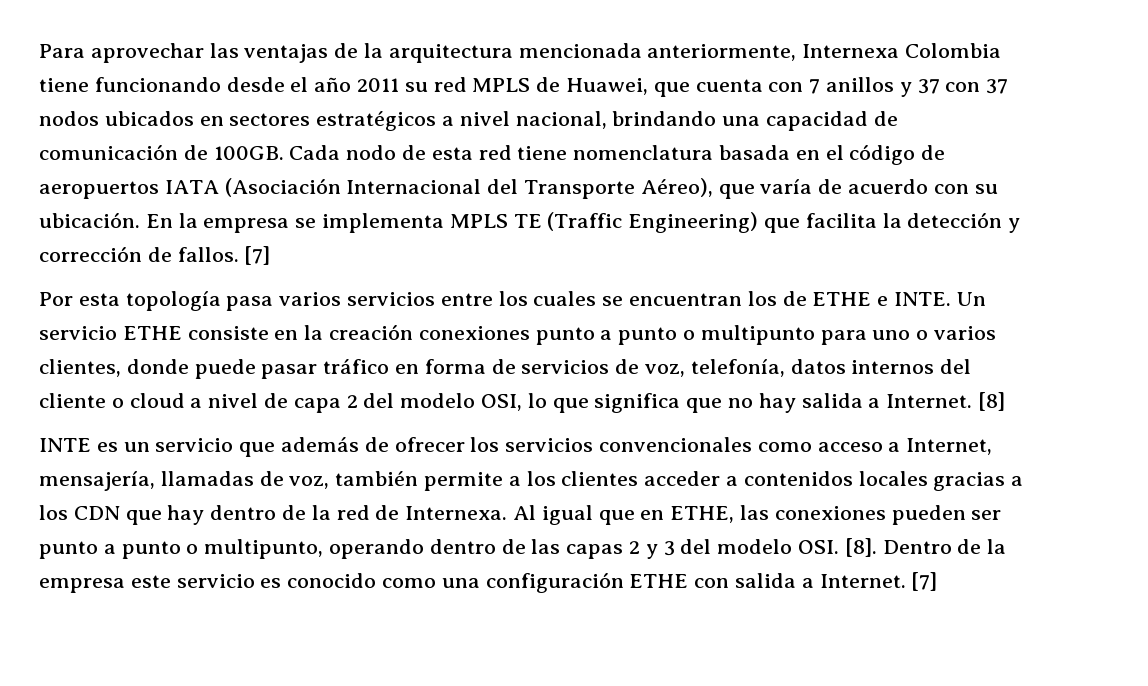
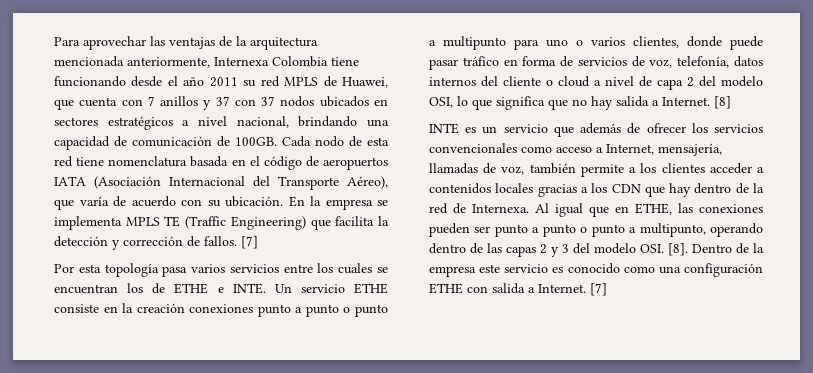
- Un servicio ETHE consiste en la creación conexiones punto a punto o multipunto para uno o varios clientes, donde puede pasar tráfico en forma de servicios de voz, telefonía, datos internos del cliente o cloud a nivel de capa 2 del modelo OSI, lo que significa que no hay salida a Internet.
+ Un servicio ETHE consiste en la creación conexiones punto a punto o punto a multipunto para uno o varios clientes, donde puede pasar tráfico en forma de servicios de voz, telefonía, datos internos del cliente o cloud a nivel de capa 2 del modelo OSI, lo que significa que no hay salida a Internet.
- Al igual que en ETHE, las conexiones pueden ser punto a punto o multipunto, operando dentro de las capas 2 y 3 del modelo OSI. [8].
+ Al igual que en ETHE, las conexiones pueden ser punto a punto o punto a multipunto, operando dentro de las capas 2 y 3 del modelo OSI. [8].

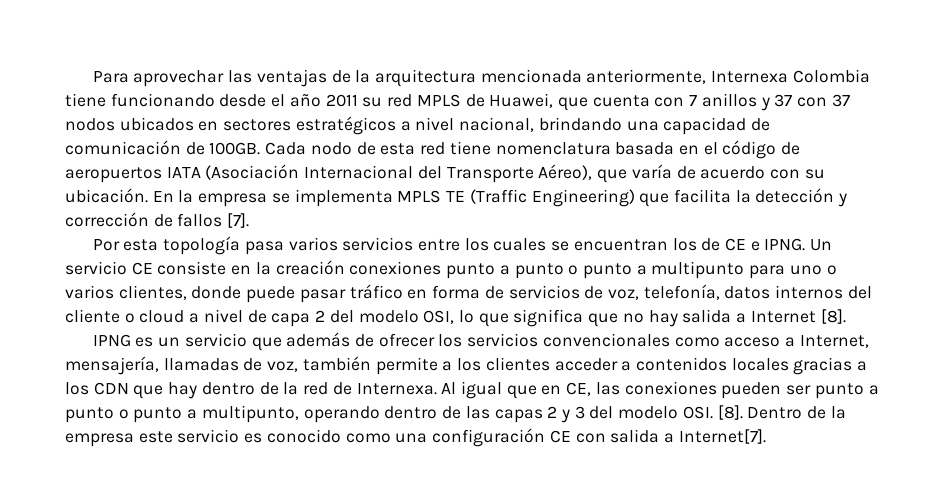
- En la empresa se implementa MPLS TE (Traffic Engineering) que facilita la detección y corrección de fallos. [7]
+ En la empresa se implementa MPLS TE (Traffic Engineering) que facilita la detección y corrección de fallos [7].
- Por esta topología pasa varios servicios entre los cuales se encuentran los de ETHE e INTE.
+ Por esta topología pasa varios servicios entre los cuales se encuentran los de CE e IPNG.
- Un servicio ETHE consiste en la creación conexiones punto a punto o punto a multipunto para uno o varios clientes, donde puede pasar tráfico en forma de servicios de voz, telefonía, datos internos del cliente o cloud a nivel de capa 2 del modelo OSI, lo que significa que no hay salida a Internet. [8]
- INTE es un servicio que además de ofrecer los servicios convencionales como acceso a Internet, mensajería, llamadas de voz, también permite a los clientes acceder a contenidos locales gracias a los CDN que hay dentro de la red de Internexa.
+ Un servicio CE consiste en la creación conexiones punto a punto o punto a multipunto para uno o varios clientes, donde puede pasar tráfico en forma de servicios de voz, telefonía, datos internos del cliente o cloud a nivel de capa 2 del modelo OSI, lo que significa que no hay salida a Internet [8].
+ IPNG es un servicio que además de ofrecer los servicios convencionales como acceso a Internet, mensajería, llamadas de voz, también permite a los clientes acceder a contenidos locales gracias a los CDN que hay dentro de la red de Internexa.
- Al igual que en ETHE, las conexiones pueden ser punto a punto o punto a multipunto, operando dentro de las capas 2 y 3 del modelo OSI. [8].
+ Al igual que en CE, las conexiones pueden ser punto a punto o punto a multipunto, operando dentro de las capas 2 y 3 del modelo OSI. [8].
- Dentro de la empresa este servicio es conocido como una configuración ETHE con salida a Internet. [7]
+ Dentro de la empresa este servicio es conocido como una configuración CE con salida a Internet[7].

